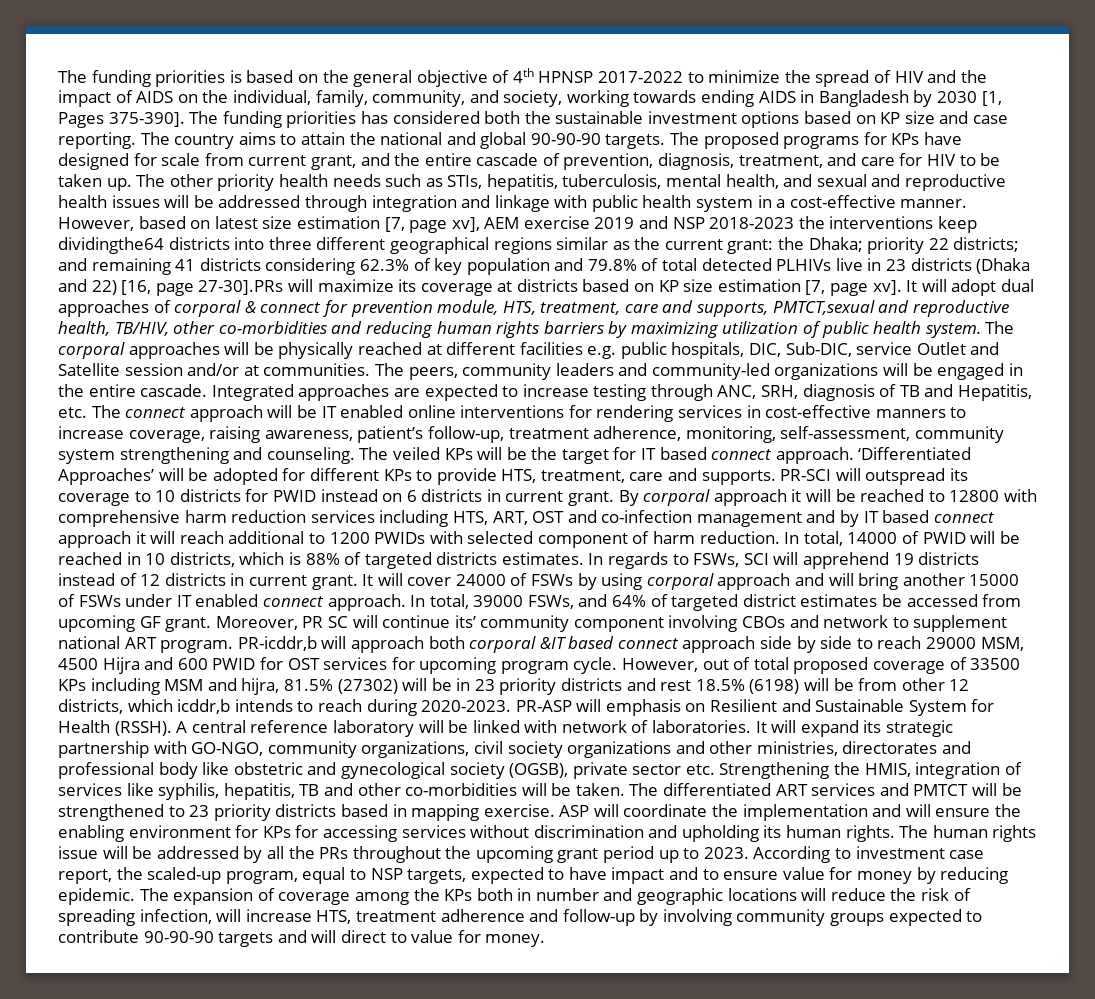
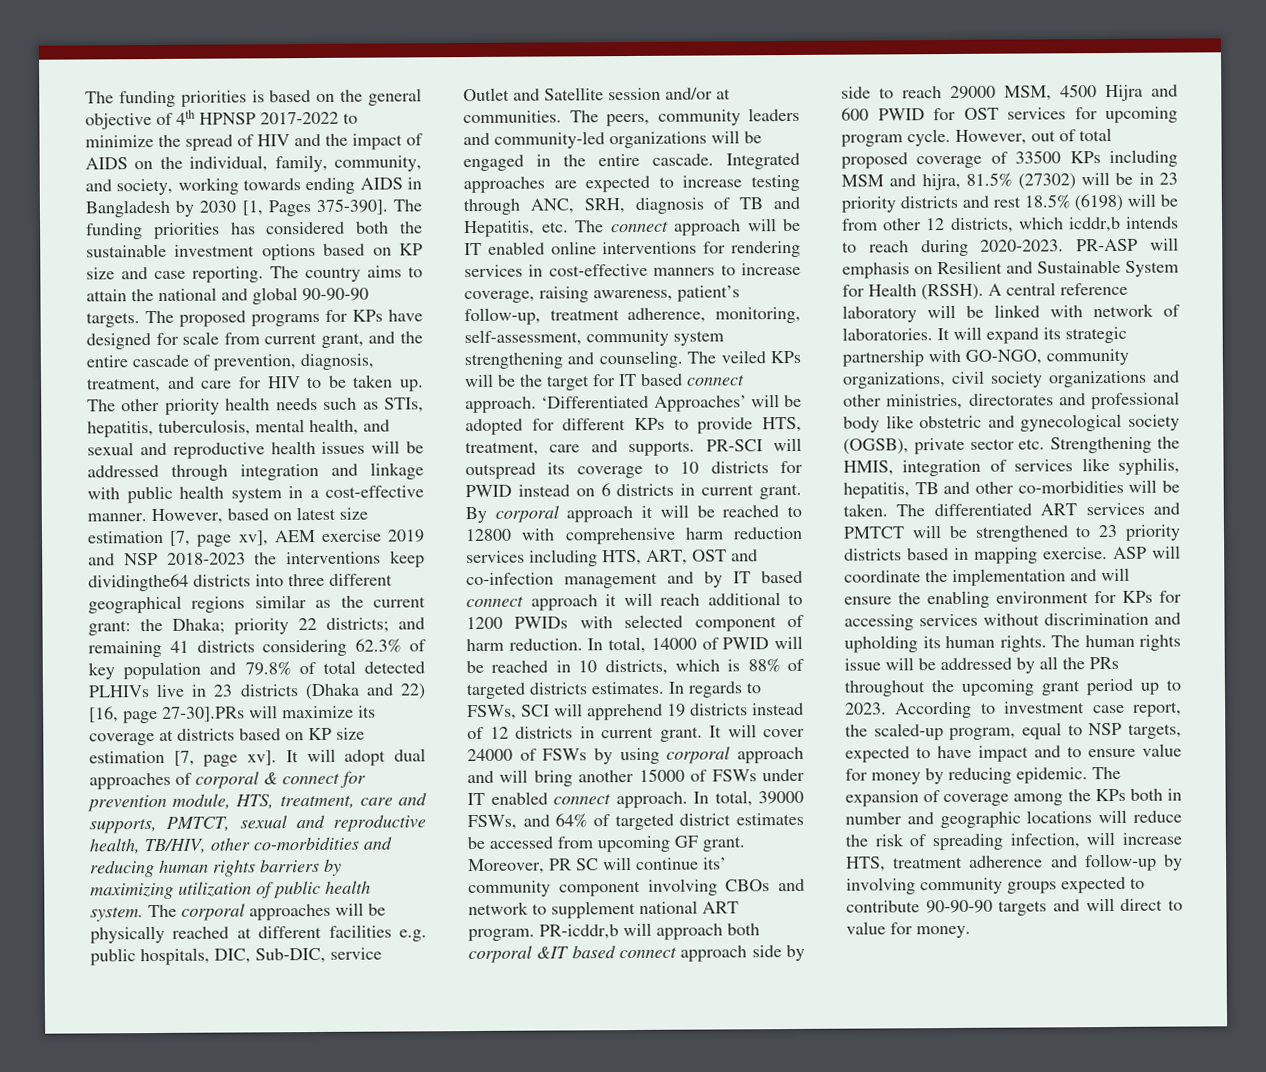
- It will adopt dual approaches of corporal & connect for prevention module, HTS, treatment, care and supports, PMTCT,sexual and reproductive health, TB/HIV, other co-morbidities and reducing human rights barriers by maximizing utilization of public health system.
+ It will adopt dual approaches of corporal & connect for prevention module, HTS, treatment, care and supports, PMTCT, sexual and reproductive health, TB/HIV, other co-morbidities and reducing human rights barriers by maximizing utilization of public health system.

